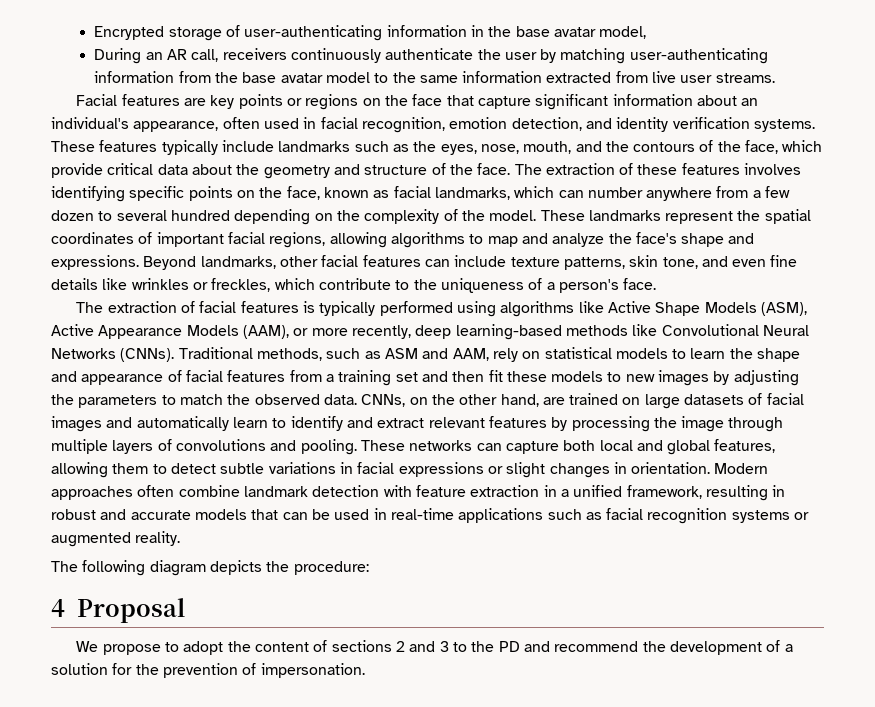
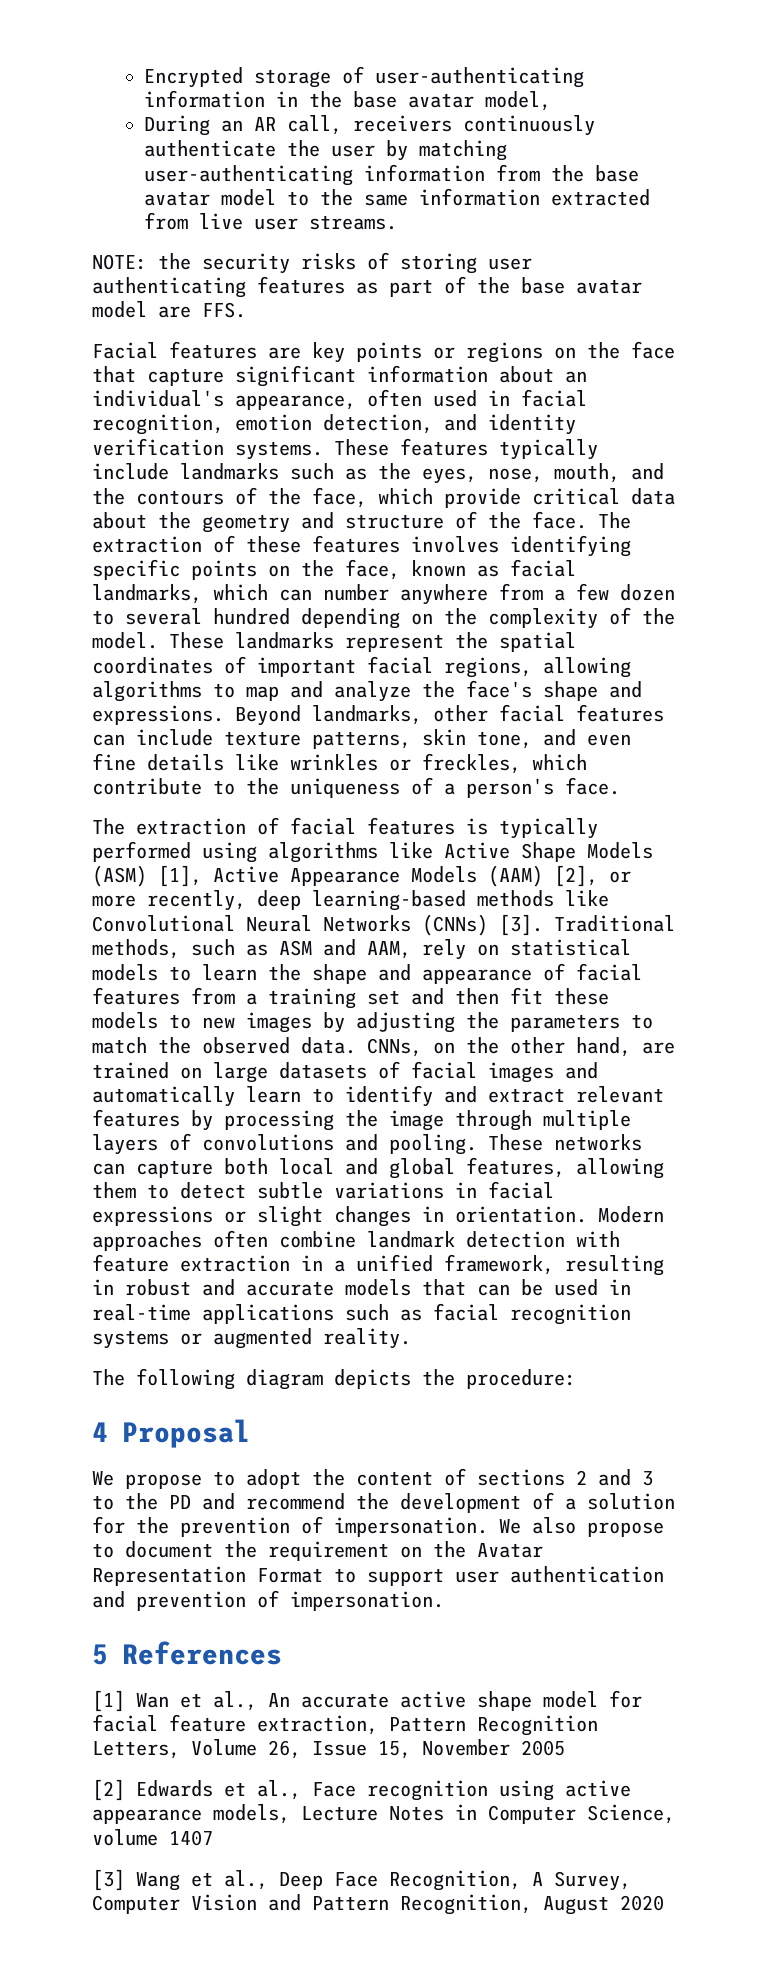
+ NOTE: the security risks of storing user authenticating features as part of the base avatar model are FFS.
- The extraction of facial features is typically performed using algorithms like Active Shape Models (ASM), Active Appearance Models (AAM), or more recently, deep learning-based methods like Convolutional Neural Networks (CNNs).
+ The extraction of facial features is typically performed using algorithms like Active Shape Models (ASM) [1], Active Appearance Models (AAM) [2], or more recently, deep learning-based methods like Convolutional Neural Networks (CNNs) [3].
+ We also propose to document the requirement on the Avatar Representation Format to support user authentication and prevention of impersonation.
+ 5 References
+ [1] Wan et al., An accurate active shape model for facial feature extraction, Pattern Recognition Letters, Volume 26, Issue 15, November 2005
+ [2] Edwards et al., Face recognition using active appearance models, Lecture Notes in Computer Science, volume 1407
+ [3] Wang et al., Deep Face Recognition, A Survey, Computer Vision and Pattern Recognition, August 2020

